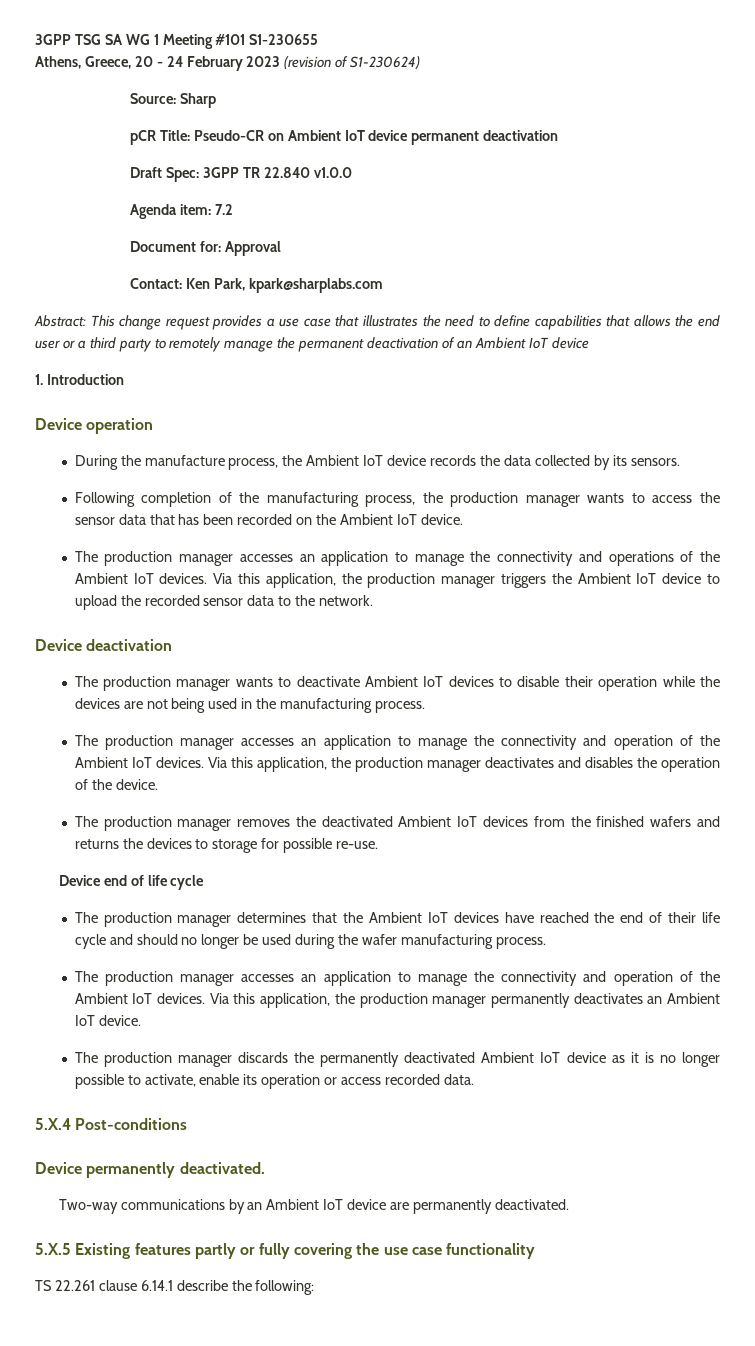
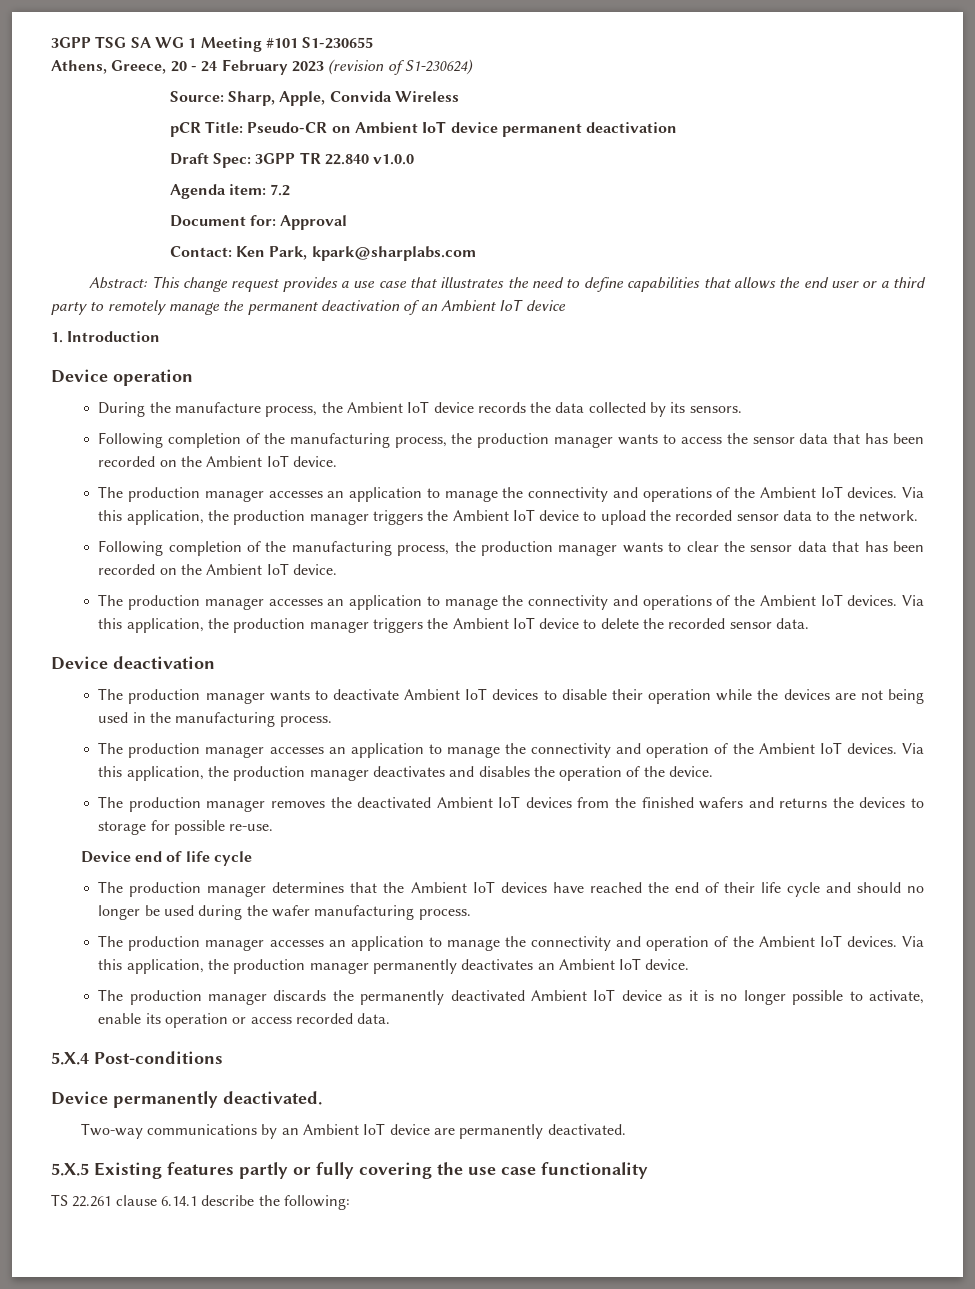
- Source: Sharp
+ Source: Sharp, Apple, Convida Wireless
+ Following completion of the manufacturing process, the production manager wants to clear the sensor data that has been recorded on the Ambient IoT device.
+ The production manager accesses an application to manage the connectivity and operations of the Ambient IoT devices. Via this application, the production manager triggers the Ambient IoT device to delete the recorded sensor data.

